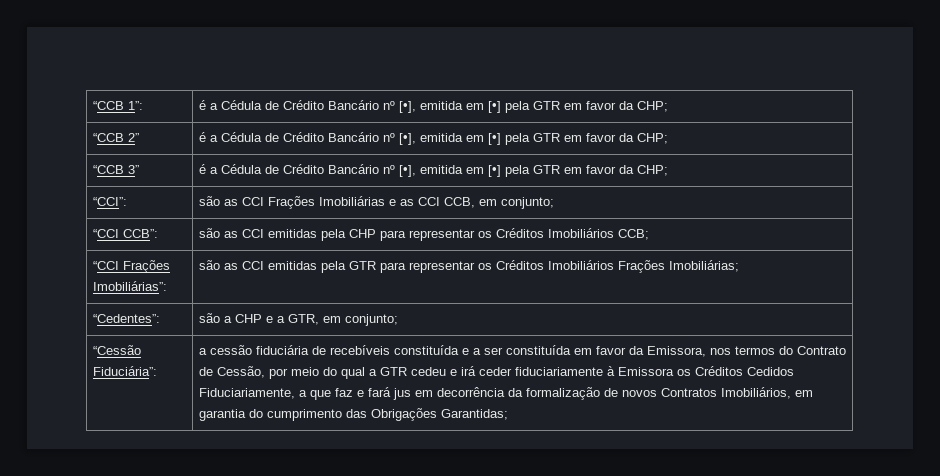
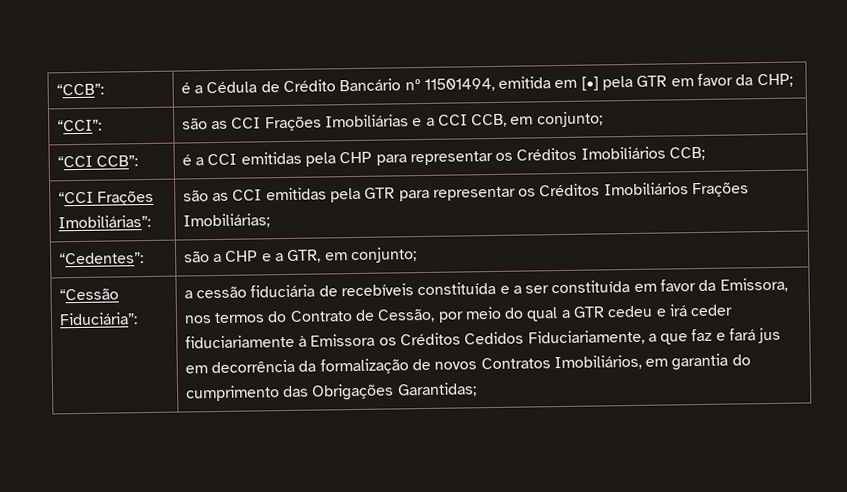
- “CCB 1”: | é a Cédula de Crédito Bancário nº [•], emitida em [•] pela GTR em favor da CHP;
- “CCB 2” | é a Cédula de Crédito Bancário nº [•], emitida em [•] pela GTR em favor da CHP;
- “CCB 3” | é a Cédula de Crédito Bancário nº [•], emitida em [•] pela GTR em favor da CHP;
+ “CCB”: | é a Cédula de Crédito Bancário nº 11501494, emitida em [•] pela GTR em favor da CHP;
- “CCI”: | são as CCI Frações Imobiliárias e as CCI CCB, em conjunto;
+ “CCI”: | são as CCI Frações Imobiliárias e a CCI CCB, em conjunto;
- “CCI CCB”: | são as CCI emitidas pela CHP para representar os Créditos Imobiliários CCB;
+ “CCI CCB”: | é a CCI emitidas pela CHP para representar os Créditos Imobiliários CCB;

